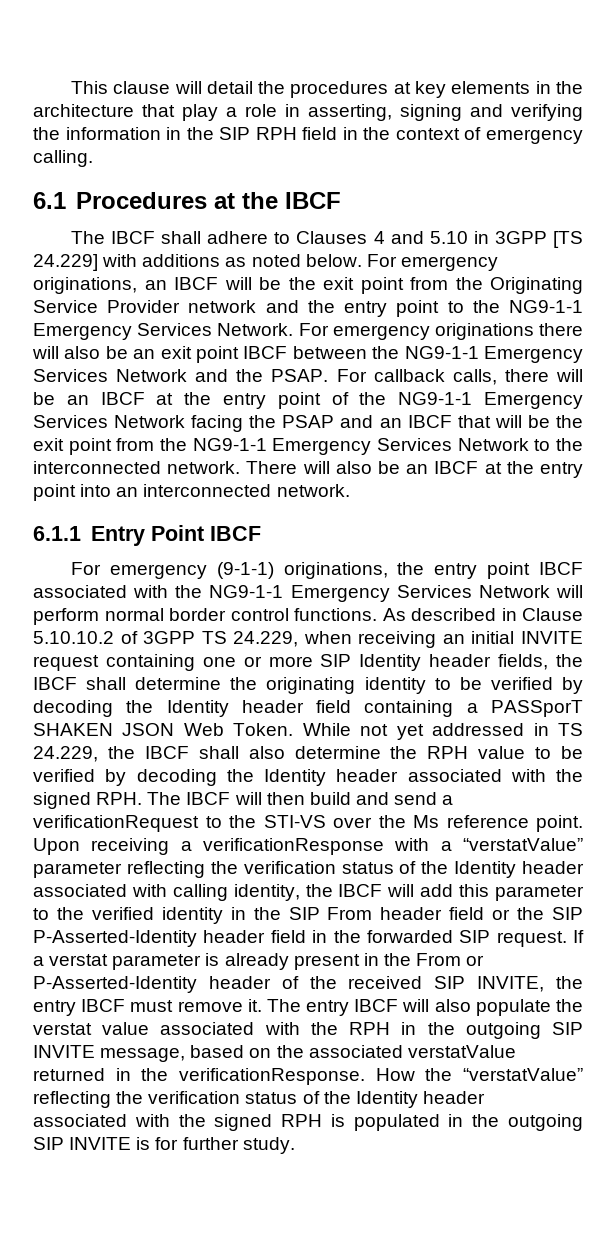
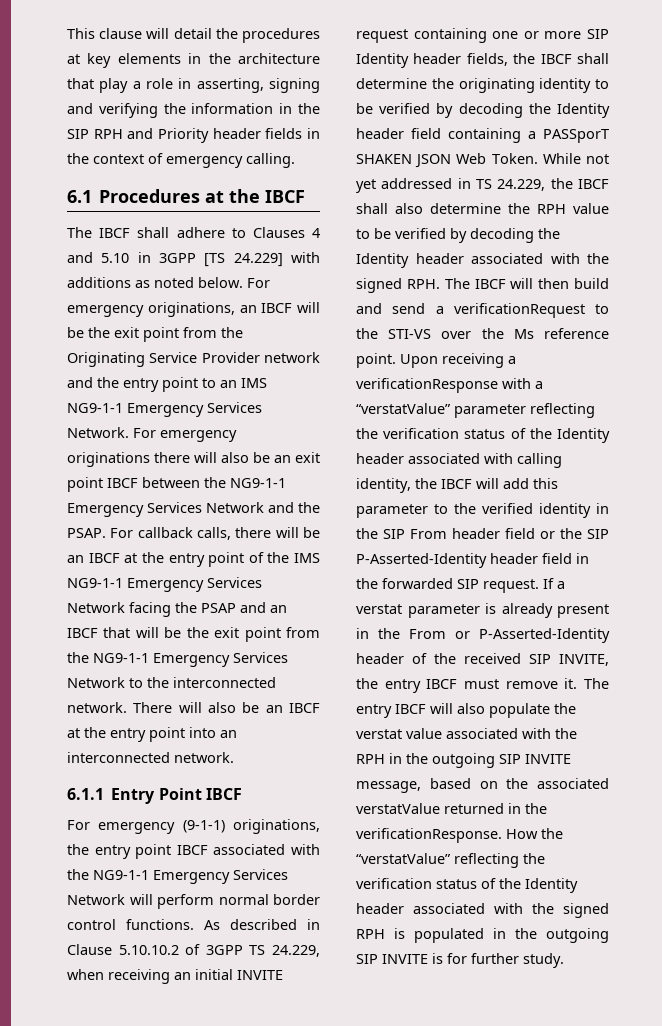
- This clause will detail the procedures at key elements in the architecture that play a role in asserting, signing and verifying the information in the SIP RPH field in the context of emergency calling.
+ This clause will detail the procedures at key elements in the architecture that play a role in asserting, signing and verifying the information in the SIP RPH and Priority header fields in the context of emergency calling.
- For emergency originations, an IBCF will be the exit point from the Originating Service Provider network and the entry point to the NG9-1-1 Emergency Services Network.
+ For emergency originations, an IBCF will be the exit point from the Originating Service Provider network and the entry point to an IMS NG9-1-1 Emergency Services Network.
- For callback calls, there will be an IBCF at the entry point of the NG9-1-1 Emergency Services Network facing the PSAP and an IBCF that will be the exit point from the NG9-1-1 Emergency Services Network to the interconnected network.
+ For callback calls, there will be an IBCF at the entry point of the IMS NG9-1-1 Emergency Services Network facing the PSAP and an IBCF that will be the exit point from the NG9-1-1 Emergency Services Network to the interconnected network.

